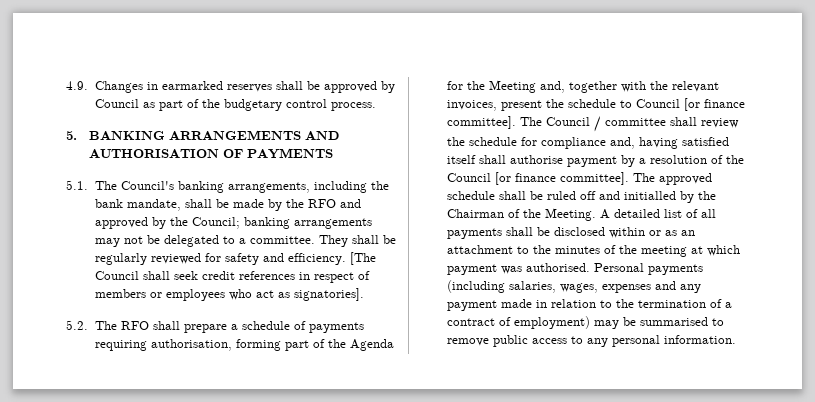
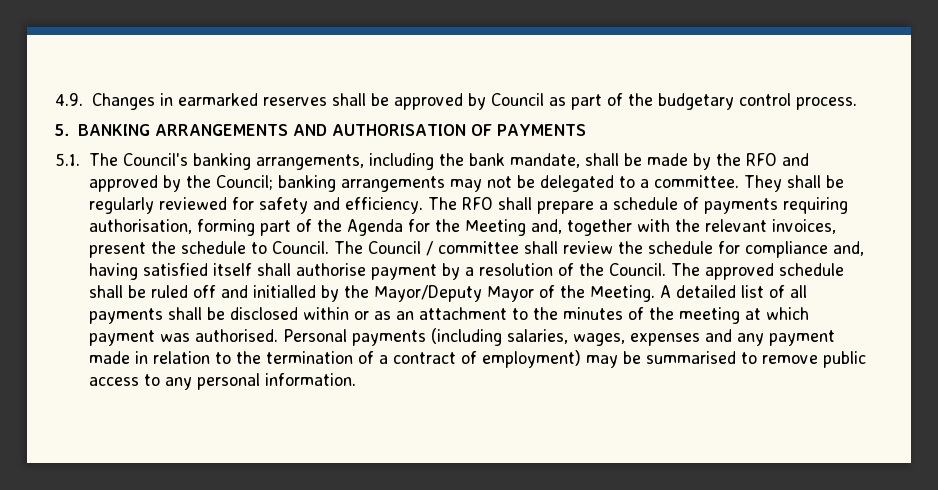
- [The Council shall seek credit references in respect of members or employees who act as signatories].
- 5.2. The RFO shall prepare a schedule of payments requiring authorisation, forming part of the Agenda for the Meeting and, together with the relevant invoices, present the schedule to Council [or finance committee].
+ The RFO shall prepare a schedule of payments requiring authorisation, forming part of the Agenda for the Meeting and, together with the relevant invoices, present the schedule to Council.
- The Council / committee shall review the schedule for compliance and, having satisfied itself shall authorise payment by a resolution of the Council [or finance committee].
+ The Council / committee shall review the schedule for compliance and, having satisfied itself shall authorise payment by a resolution of the Council.
- The approved schedule shall be ruled off and initialled by the Chairman of the Meeting.
+ The approved schedule shall be ruled off and initialled by the Mayor/Deputy Mayor of the Meeting.

